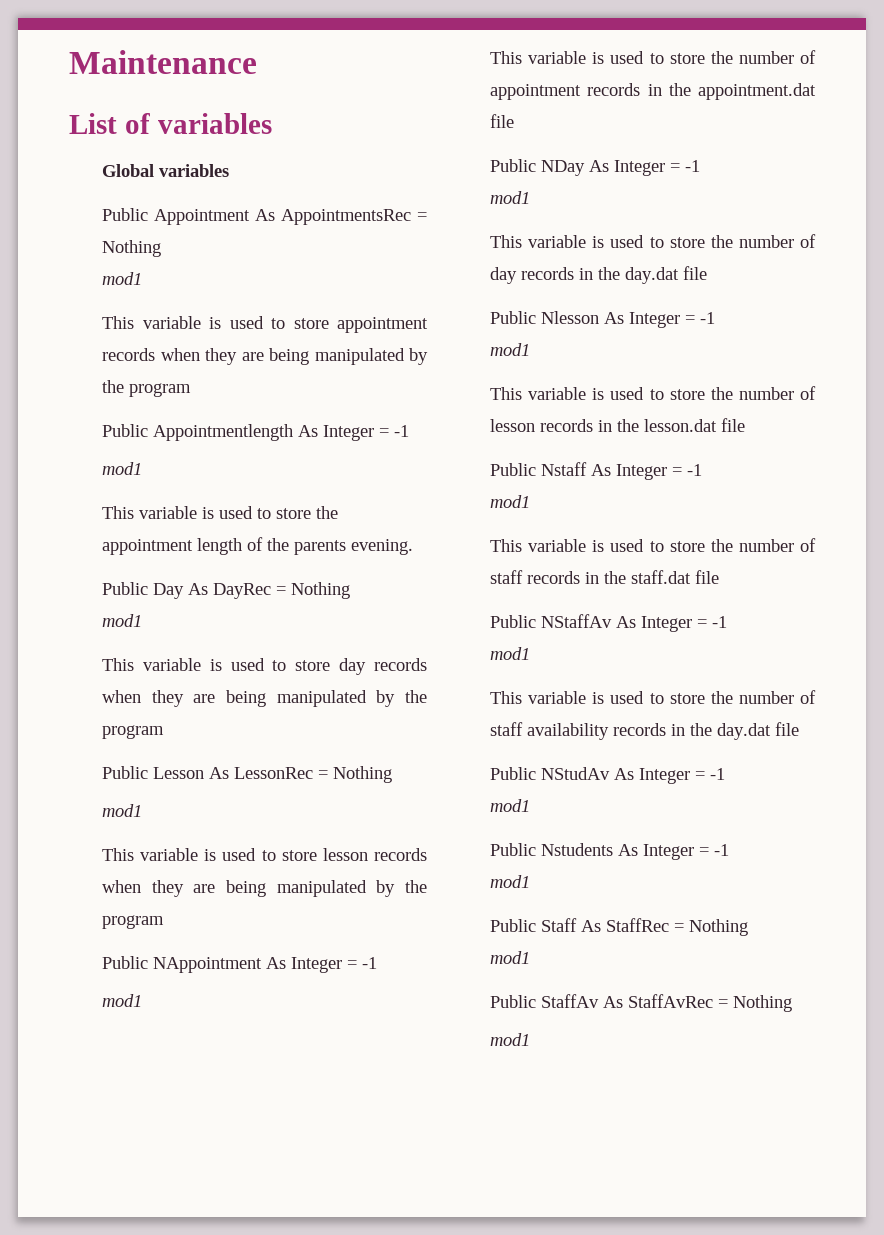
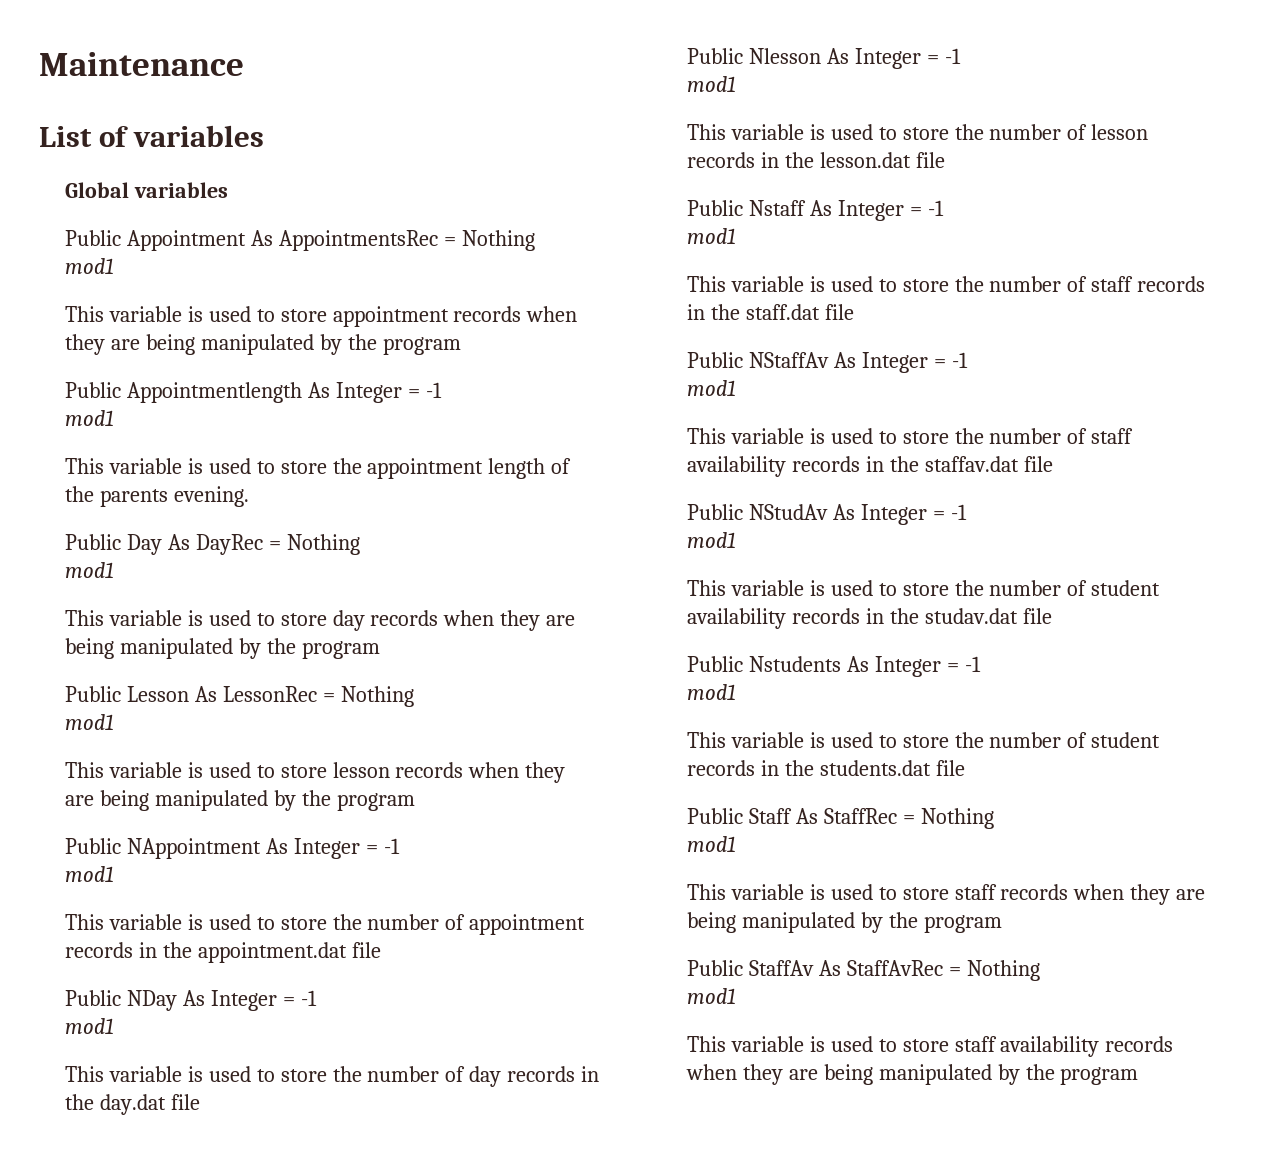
- This variable is used to store the number of staff availability records in the day.dat file
+ This variable is used to store the number of staff availability records in the staffav.dat file
+ This variable is used to store the number of student availability records in the studav.dat file
+ This variable is used to store the number of student records in the students.dat file
+ This variable is used to store staff records when they are being manipulated by the program
+ This variable is used to store staff availability records when they are being manipulated by the program

